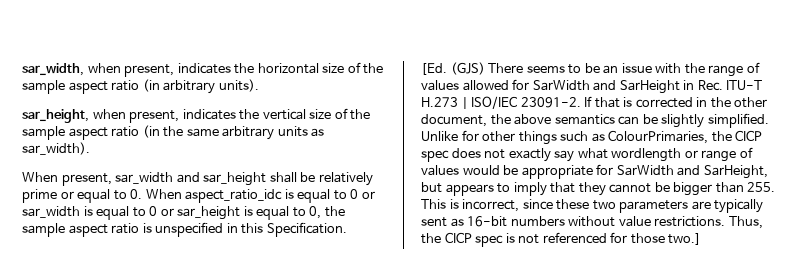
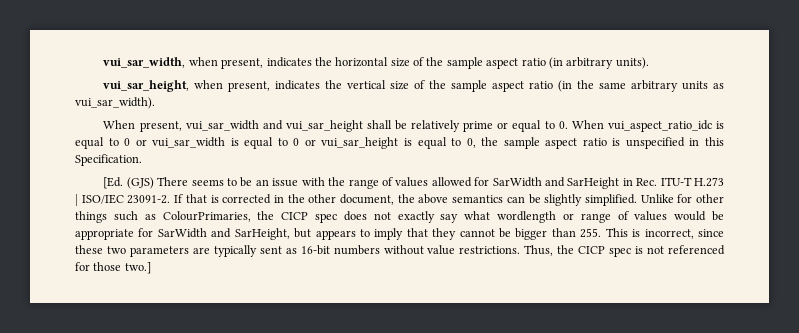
- sar_width, when present, indicates the horizontal size of the sample aspect ratio (in arbitrary units).
+ vui_sar_width, when present, indicates the horizontal size of the sample aspect ratio (in arbitrary units).
- sar_height, when present, indicates the vertical size of the sample aspect ratio (in the same arbitrary units as sar_width).
+ vui_sar_height, when present, indicates the vertical size of the sample aspect ratio (in the same arbitrary units as vui_sar_width).
- When present, sar_width and sar_height shall be relatively prime or equal to 0. When aspect_ratio_idc is equal to 0 or sar_width is equal to 0 or sar_height is equal to 0, the sample aspect ratio is unspecified in this Specification.
+ When present, vui_sar_width and vui_sar_height shall be relatively prime or equal to 0. When vui_aspect_ratio_idc is equal to 0 or vui_sar_width is equal to 0 or vui_sar_height is equal to 0, the sample aspect ratio is unspecified in this Specification.

